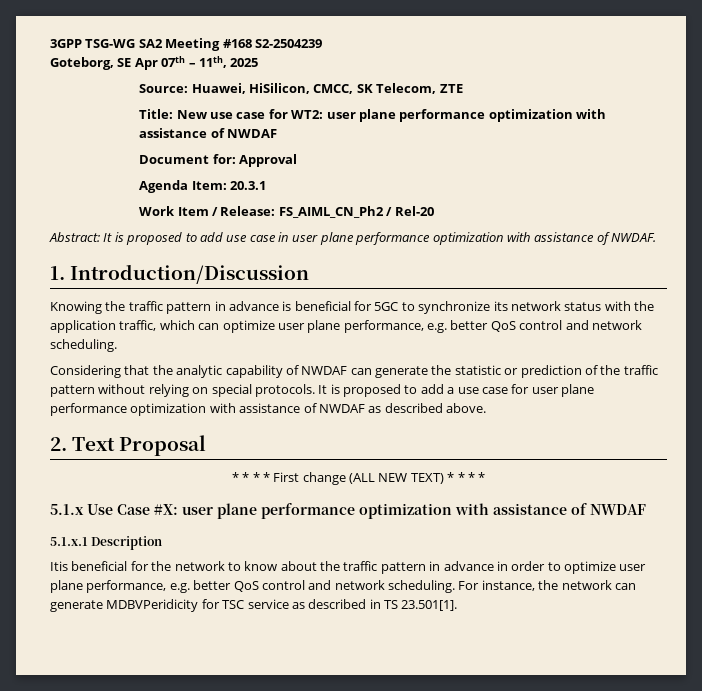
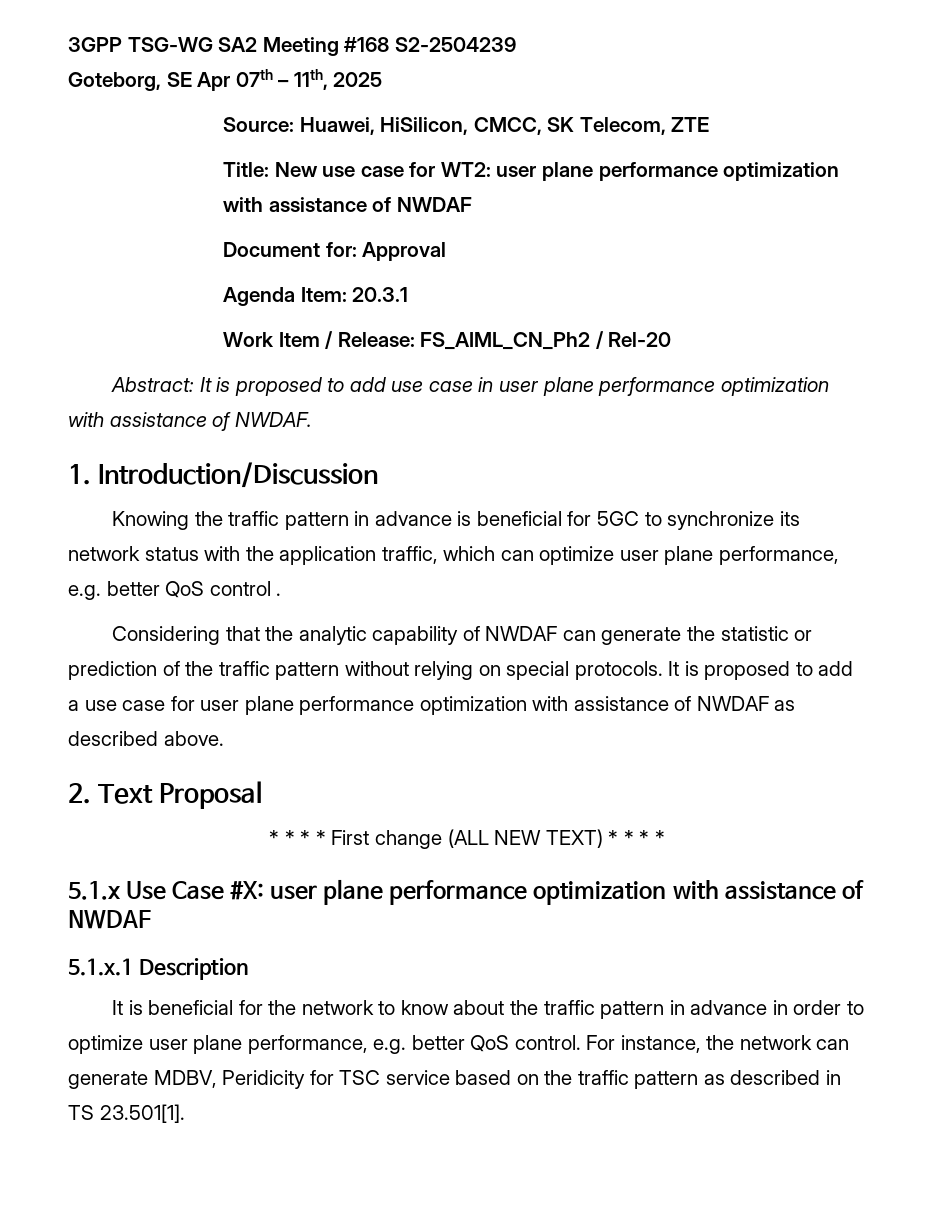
- Knowing the traffic pattern in advance is beneficial for 5GC to synchronize its network status with the application traffic, which can optimize user plane performance, e.g. better QoS control and network scheduling.
+ Knowing the traffic pattern in advance is beneficial for 5GC to synchronize its network status with the application traffic, which can optimize user plane performance, e.g. better QoS control .
- Itis beneficial for the network to know about the traffic pattern in advance in order to optimize user plane performance, e.g. better QoS control and network scheduling.
+ It is beneficial for the network to know about the traffic pattern in advance in order to optimize user plane performance, e.g. better QoS control.
- For instance, the network can generate MDBVPeridicity for TSC service as described in TS 23.501[1].
+ For instance, the network can generate MDBV, Peridicity for TSC service based on the traffic pattern as described in TS 23.501[1].

